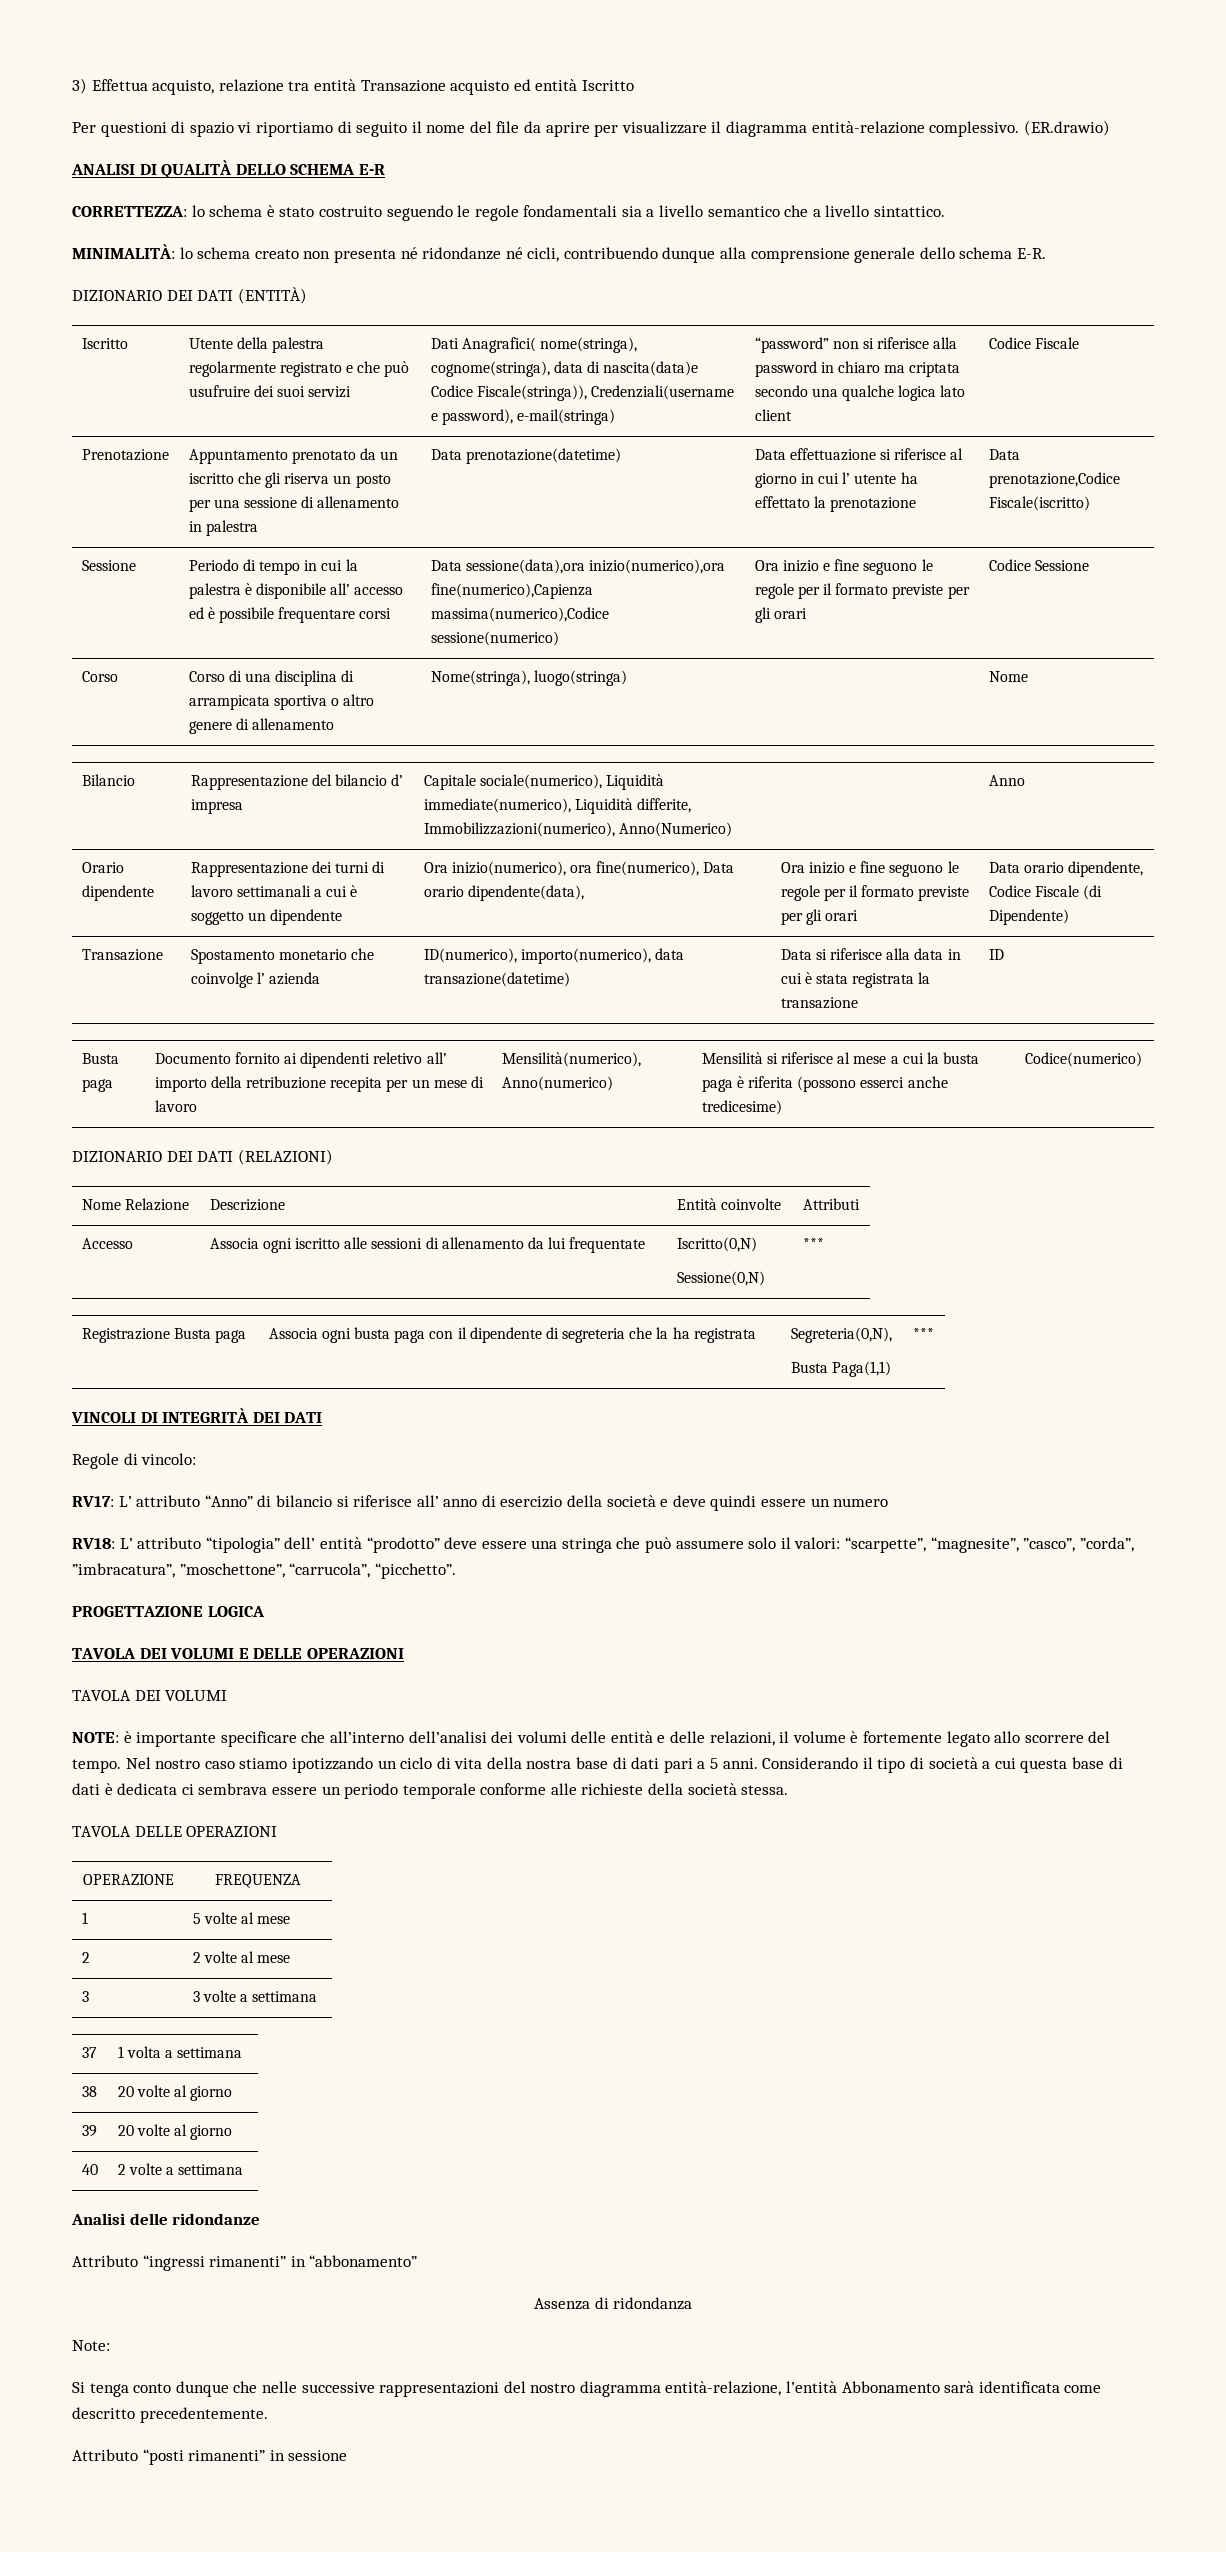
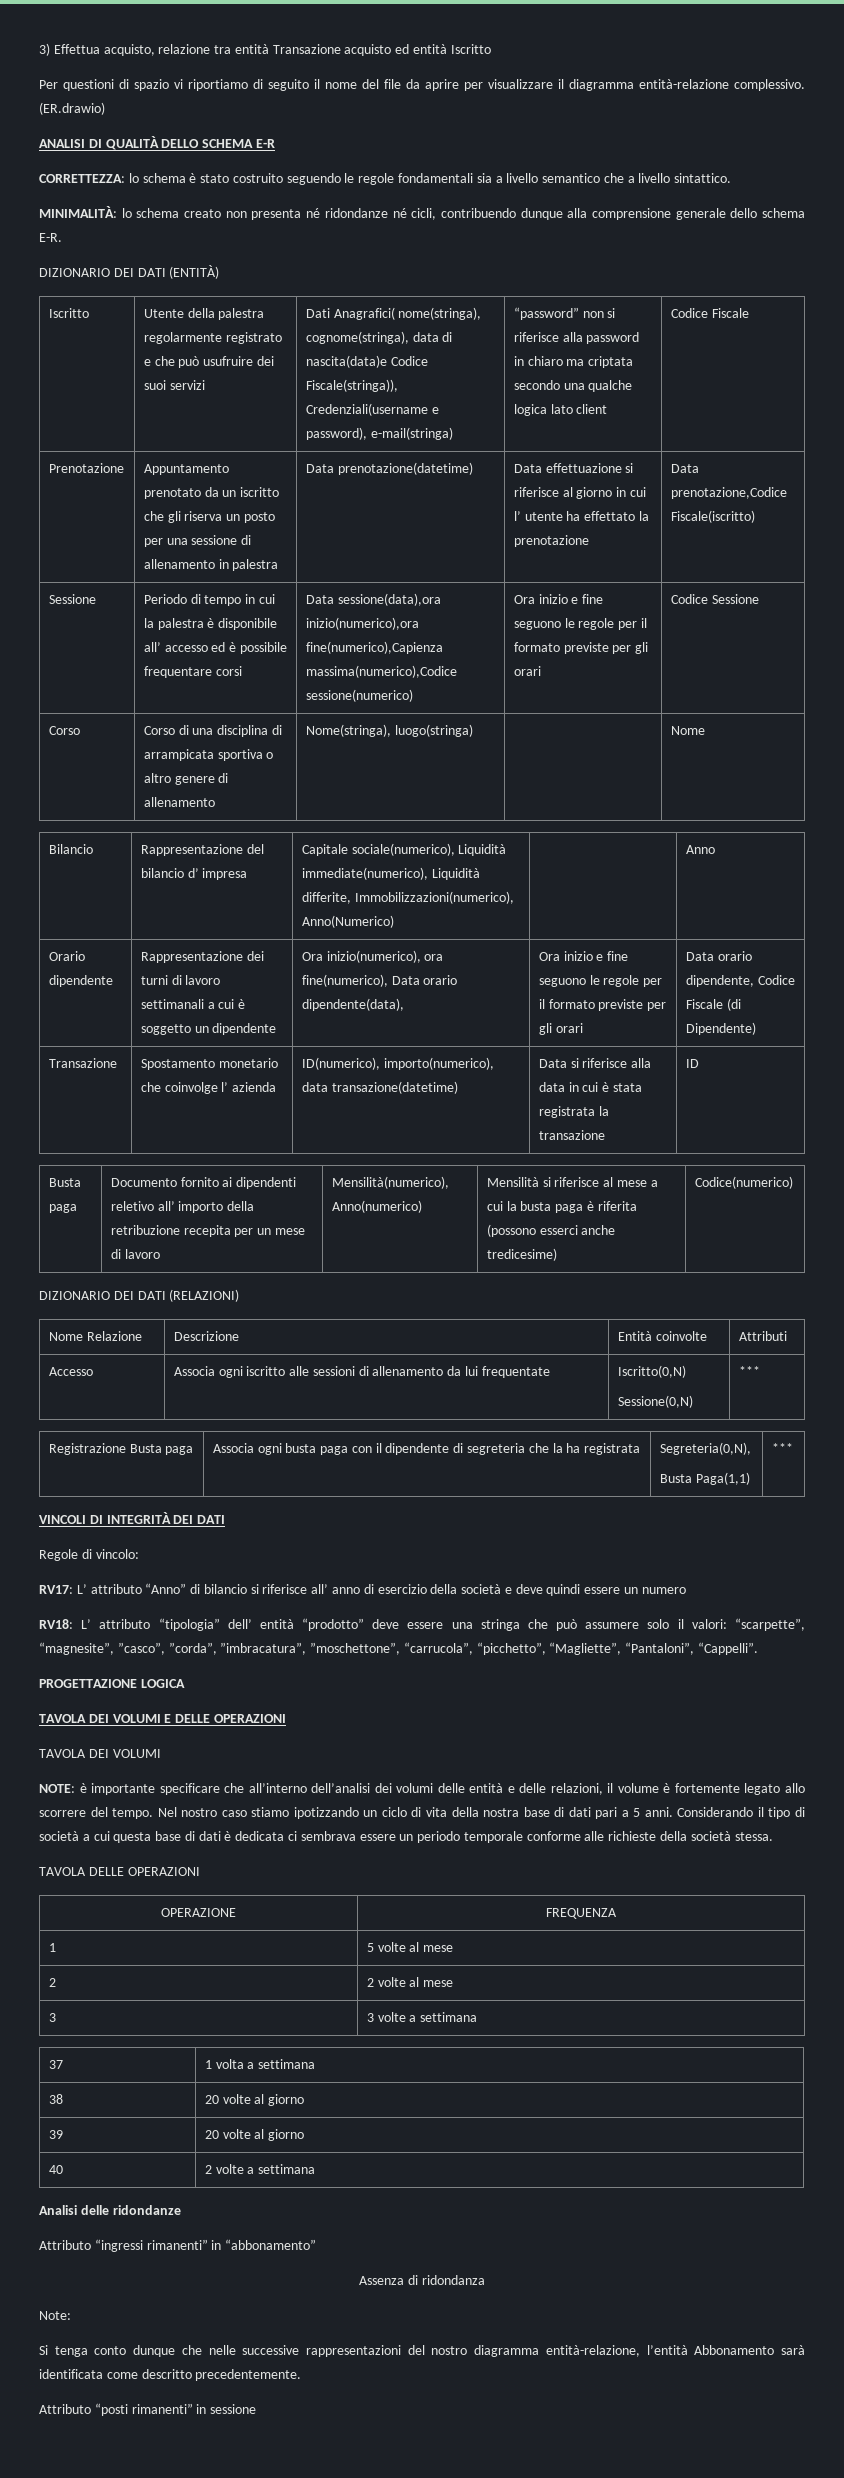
- RV18: L’ attributo “tipologia” dell’ entità “prodotto” deve essere una stringa che può assumere solo il valori: “scarpette”, “magnesite”, ”casco”, ”corda”, ”imbracatura”, ”moschettone”, “carrucola”, “picchetto”.
+ RV18: L’ attributo “tipologia” dell’ entità “prodotto” deve essere una stringa che può assumere solo il valori: “scarpette”, “magnesite”, ”casco”, ”corda”, ”imbracatura”, ”moschettone”, “carrucola”, “picchetto”, “Magliette”, “Pantaloni”, “Cappelli”.

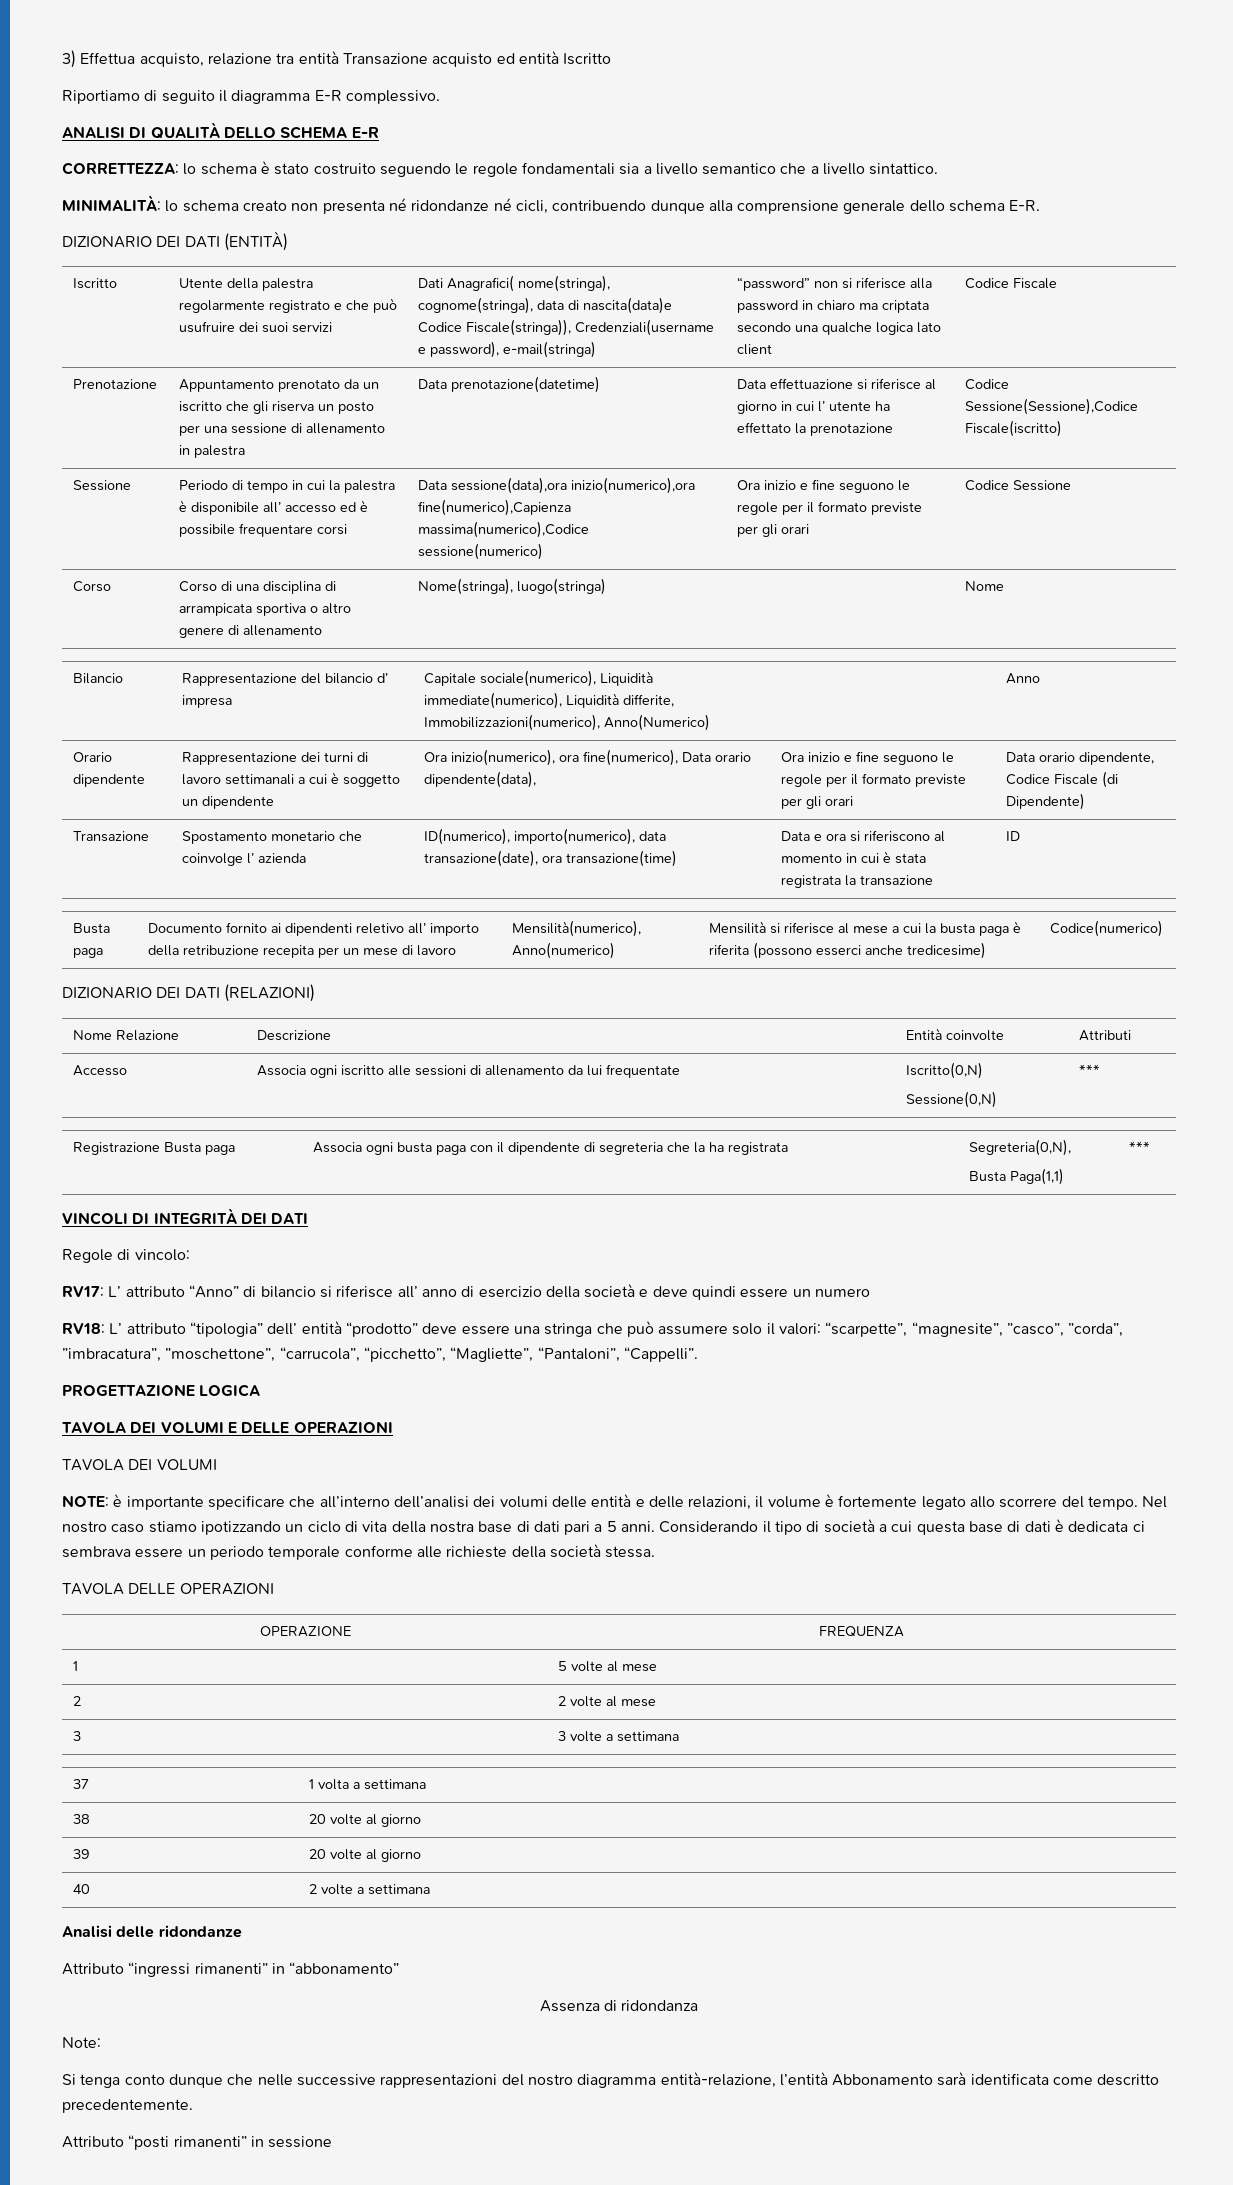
- Per questioni di spazio vi riportiamo di seguito il nome del file da aprire per visualizzare il diagramma entità-relazione complessivo. (ER.drawio)
+ Riportiamo di seguito il diagramma E-R complessivo.
- Prenotazione | Appuntamento prenotato da un iscritto che gli riserva un posto per una sessione di allenamento in palestra | Data prenotazione(datetime) | Data effettuazione si riferisce al giorno in cui l’ utente ha effettato la prenotazione | Data prenotazione,Codice Fiscale(iscritto)
+ Prenotazione | Appuntamento prenotato da un iscritto che gli riserva un posto per una sessione di allenamento in palestra | Data prenotazione(datetime) | Data effettuazione si riferisce al giorno in cui l’ utente ha effettato la prenotazione | Codice Sessione(Sessione),Codice Fiscale(iscritto)
- Transazione | Spostamento monetario che coinvolge l’ azienda | ID(numerico), importo(numerico), data transazione(datetime) | Data si riferisce alla data in cui è stata registrata la transazione | ID
+ Transazione | Spostamento monetario che coinvolge l’ azienda | ID(numerico), importo(numerico), data transazione(date), ora transazione(time) | Data e ora si riferiscono al momento in cui è stata registrata la transazione | ID

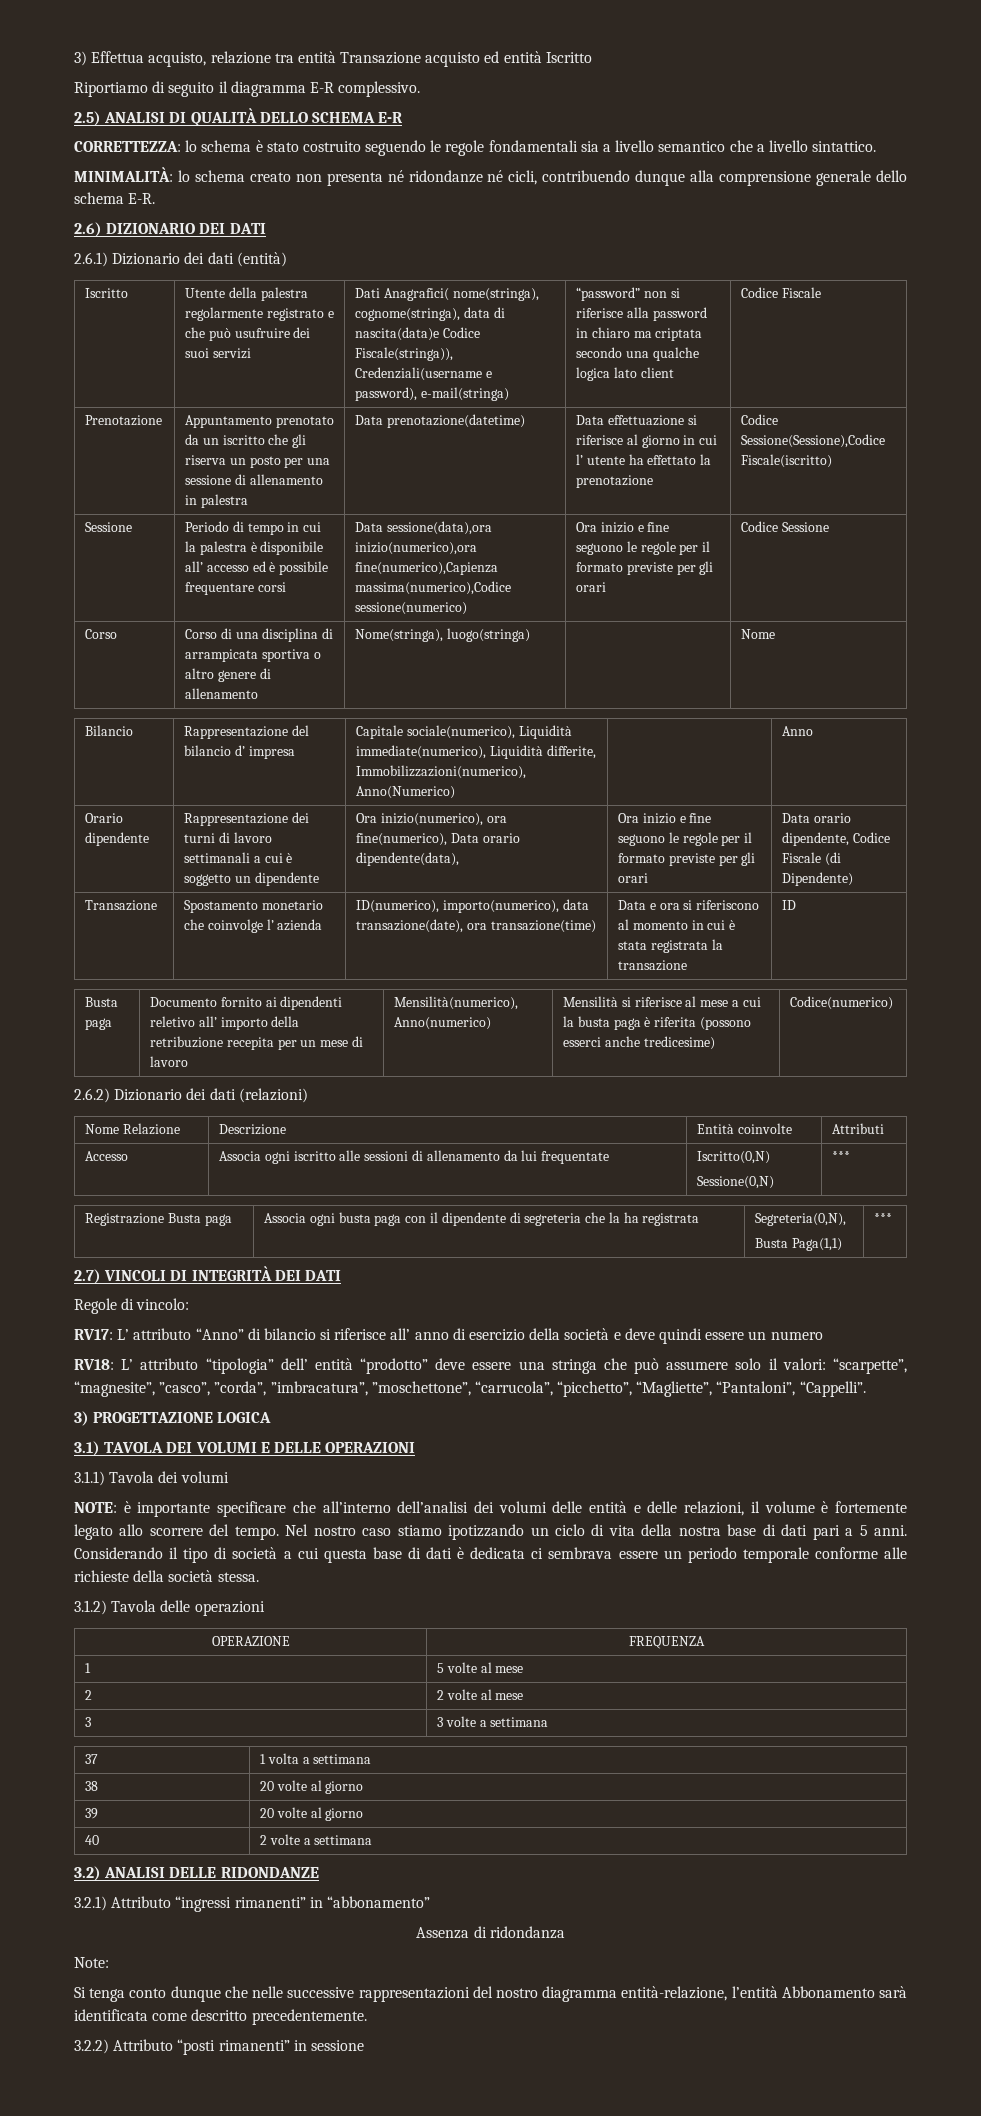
- ANALISI DI QUALITÀ DELLO SCHEMA E-R
+ 2.5) ANALISI DI QUALITÀ DELLO SCHEMA E-R
- DIZIONARIO DEI DATI (ENTITÀ)
+ 2.6) DIZIONARIO DEI DATI
+ 2.6.1) Dizionario dei dati (entità)
- DIZIONARIO DEI DATI (RELAZIONI)
+ 2.6.2) Dizionario dei dati (relazioni)
- VINCOLI DI INTEGRITÀ DEI DATI
+ 2.7) VINCOLI DI INTEGRITÀ DEI DATI
- PROGETTAZIONE LOGICA
+ 3) PROGETTAZIONE LOGICA
- TAVOLA DEI VOLUMI E DELLE OPERAZIONI
- TAVOLA DEI VOLUMI
+ 3.1) TAVOLA DEI VOLUMI E DELLE OPERAZIONI
+ 3.1.1) Tavola dei volumi
- TAVOLA DELLE OPERAZIONI
+ 3.1.2) Tavola delle operazioni
- Analisi delle ridondanze
- Attributo “ingressi rimanenti” in “abbonamento”
+ 3.2) ANALISI DELLE RIDONDANZE
+ 3.2.1) Attributo “ingressi rimanenti” in “abbonamento”
- Attributo “posti rimanenti” in sessione
+ 3.2.2) Attributo “posti rimanenti” in sessione

